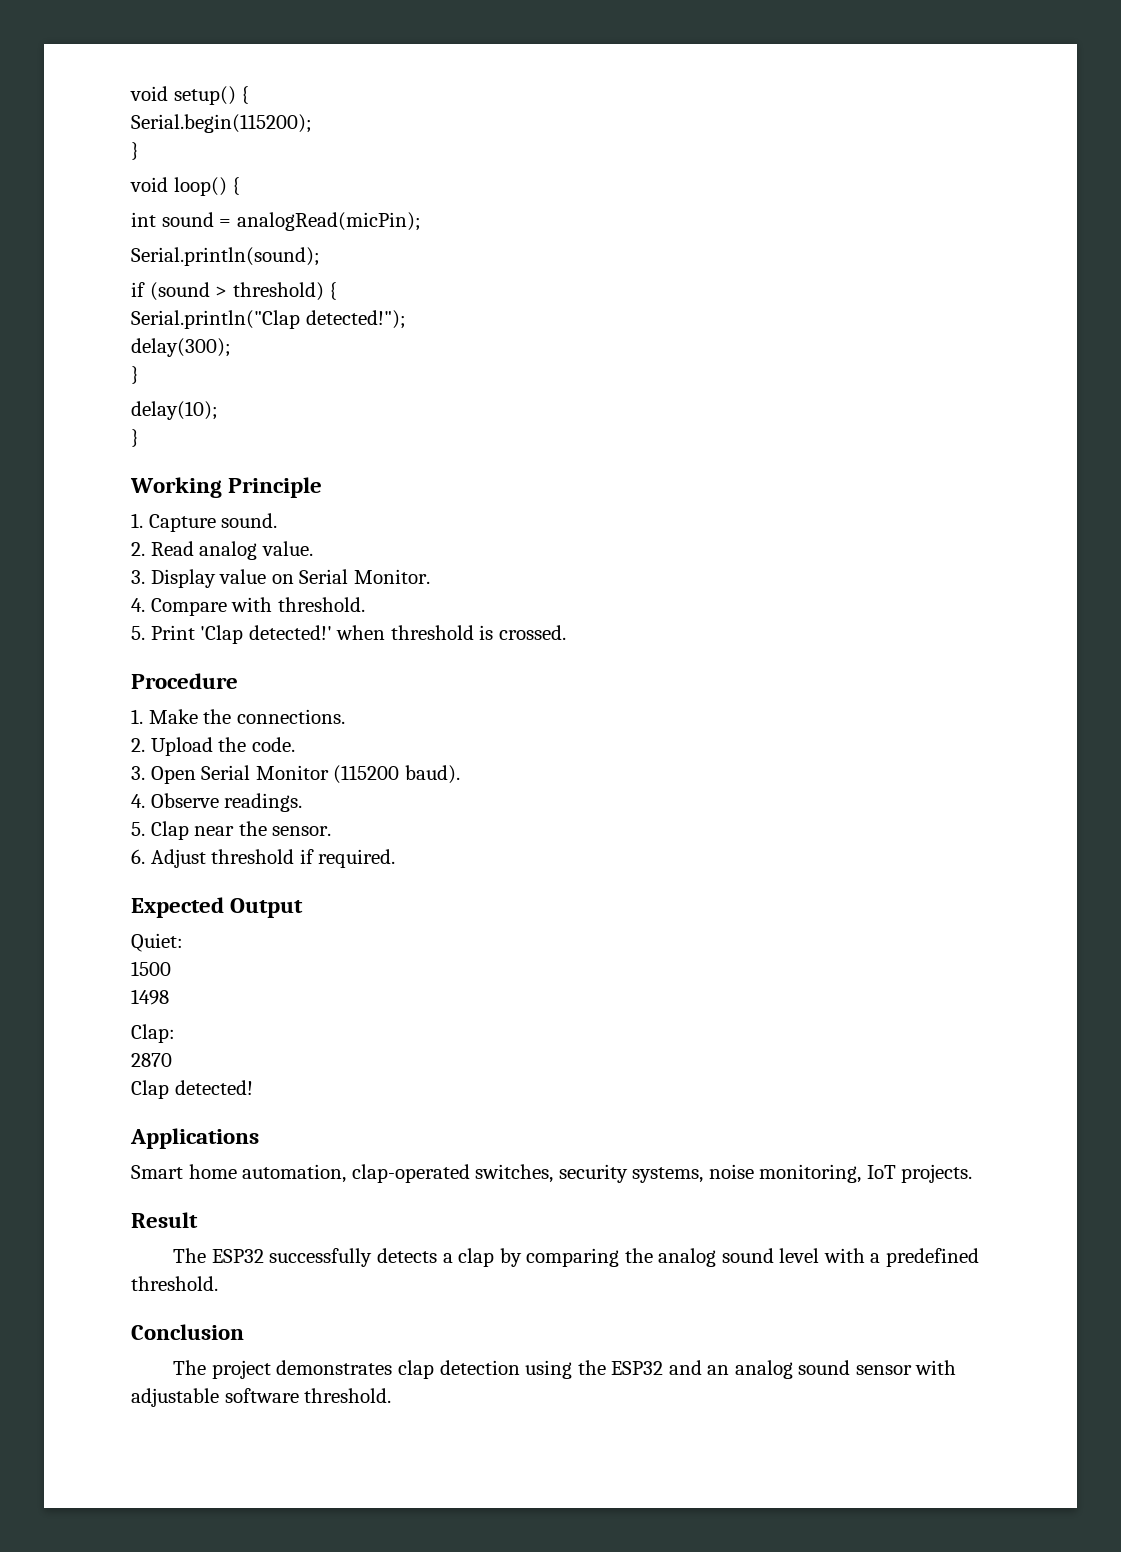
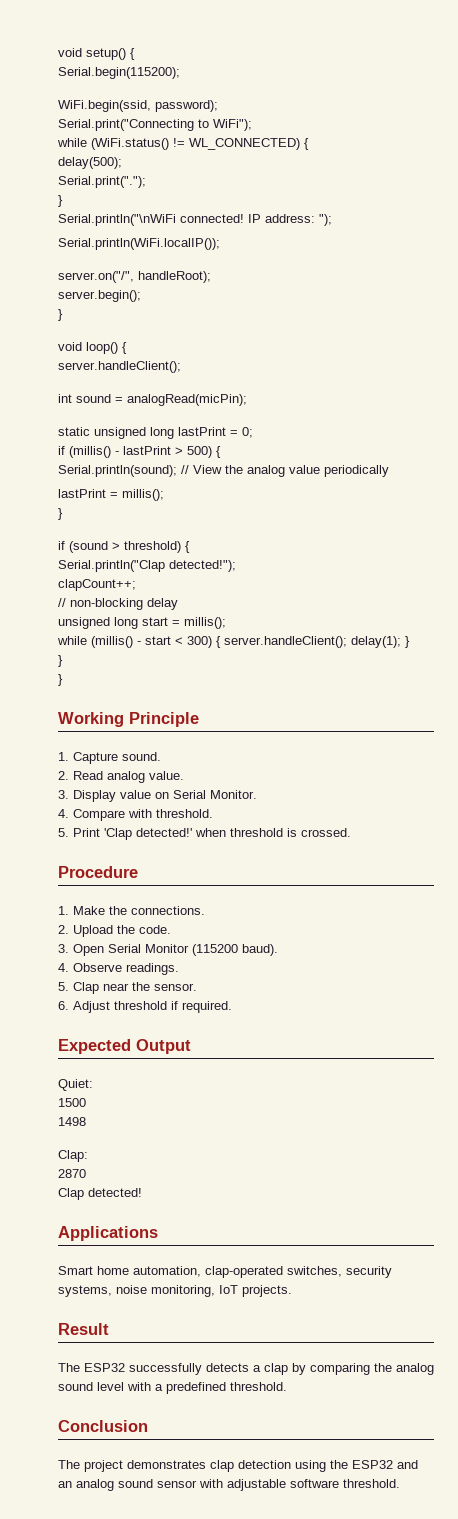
+ WiFi.begin(ssid, password);
+ Serial.print("Connecting to WiFi");
+ while (WiFi.status() != WL_CONNECTED) {
+ delay(500);
+ Serial.print(".");
+ }
+ Serial.println("\nWiFi connected! IP address: ");
+ Serial.println(WiFi.localIP());
+ server.on("/", handleRoot);
+ server.begin();
  void loop() {
+ server.handleClient();
- Serial.println(sound);
+ static unsigned long lastPrint = 0;
+ if (millis() - lastPrint > 500) {
+ Serial.println(sound); // View the analog value periodically
+ lastPrint = millis();
+ }
- delay(300);
+ clapCount++;
+ // non-blocking delay
+ unsigned long start = millis();
+ while (millis() - start < 300) { server.handleClient(); delay(1); }
  }
- delay(10);

